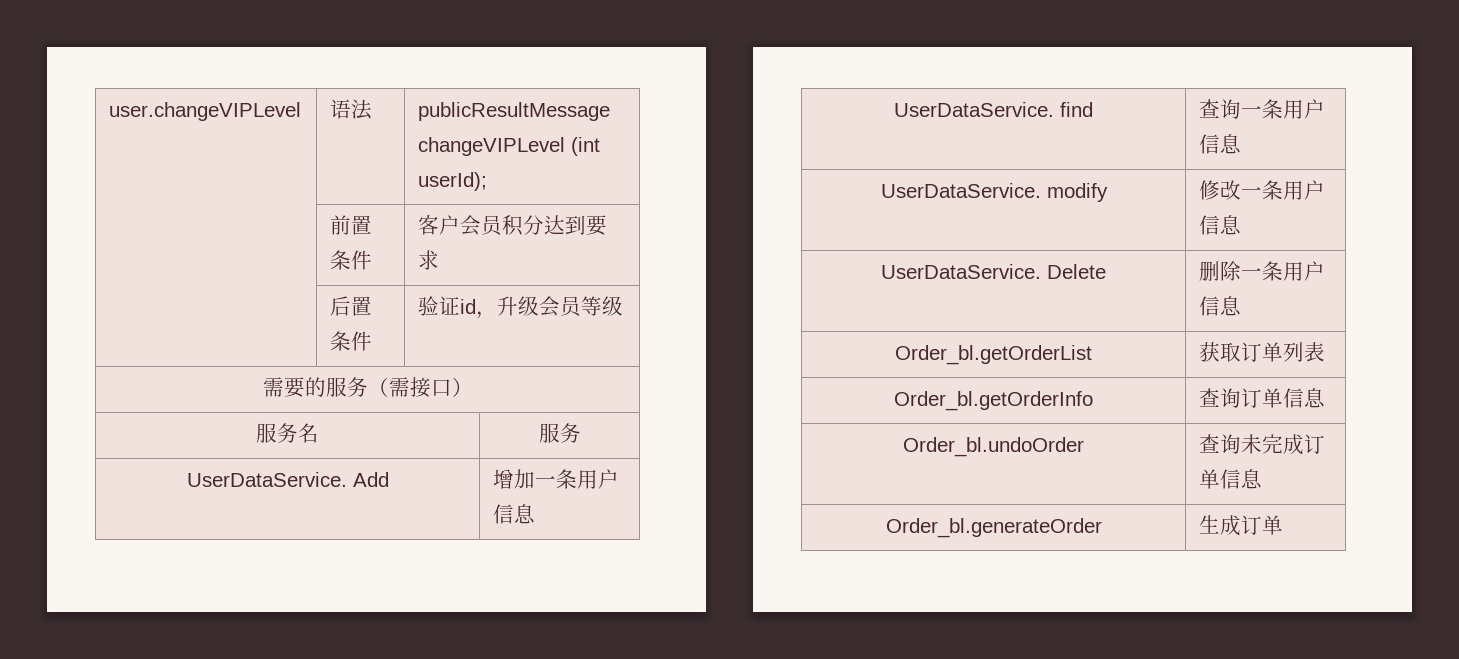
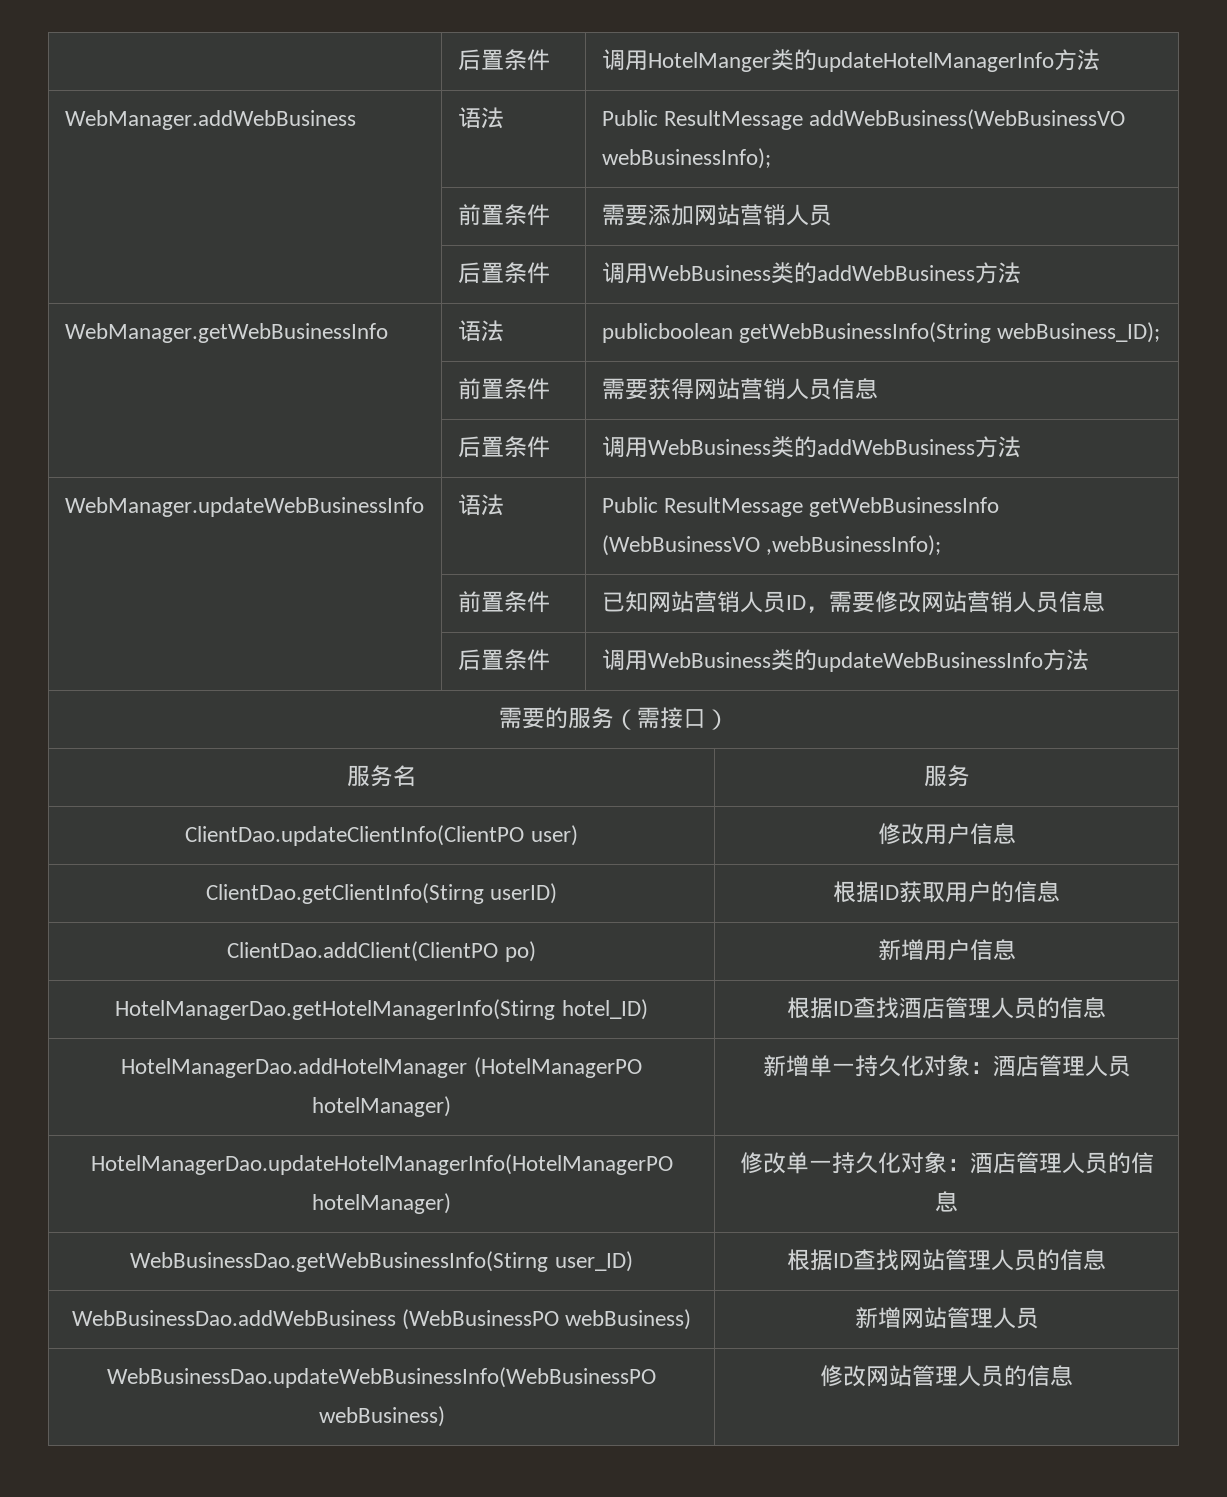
- user.changeVIPLevel | 语法 | publicResultMessage changeVIPLevel (int userId);
- | 前置条件 | 客户会员积分达到要求
- | 后置条件 | 验证id，升级会员等级
+ | 后置条件 | 调用HotelManger类的updateHotelManagerInfo方法
+ WebManager.addWebBusiness | 语法 | Public ResultMessage addWebBusiness(WebBusinessVO webBusinessInfo);
+ | 前置条件 | 需要添加网站营销人员
+ | 后置条件 | 调用WebBusiness类的addWebBusiness方法
+ WebManager.getWebBusinessInfo | 语法 | publicboolean getWebBusinessInfo(String webBusiness_ID);
+ | 前置条件 | 需要获得网站营销人员信息
+ | 后置条件 | 调用WebBusiness类的addWebBusiness方法
+ WebManager.updateWebBusinessInfo | 语法 | Public ResultMessage getWebBusinessInfo (WebBusinessVO ,webBusinessInfo);
+ | 前置条件 | 已知网站营销人员ID，需要修改网站营销人员信息
+ | 后置条件 | 调用WebBusiness类的updateWebBusinessInfo方法
- UserDataService. Add | 增加一条用户信息
- UserDataService. find | 查询一条用户信息
- UserDataService. modify | 修改一条用户信息
- UserDataService. Delete | 删除一条用户信息
- Order_bl.getOrderList | 获取订单列表
- Order_bl.getOrderInfo | 查询订单信息
- Order_bl.undoOrder | 查询未完成订单信息
- Order_bl.generateOrder | 生成订单
+ ClientDao.updateClientInfo(ClientPO user) | 修改用户信息
+ ClientDao.getClientInfo(Stirng userID) | 根据ID获取用户的信息
+ ClientDao.addClient(ClientPO po) | 新增用户信息
+ HotelManagerDao.getHotelManagerInfo(Stirng hotel_ID) | 根据ID查找酒店管理人员的信息
+ HotelManagerDao.addHotelManager (HotelManagerPO hotelManager) | 新增单一持久化对象：酒店管理人员
+ HotelManagerDao.updateHotelManagerInfo(HotelManagerPO hotelManager) | 修改单一持久化对象：酒店管理人员的信息
+ WebBusinessDao.getWebBusinessInfo(Stirng user_ID) | 根据ID查找网站管理人员的信息
+ WebBusinessDao.addWebBusiness (WebBusinessPO webBusiness) | 新增网站管理人员
+ WebBusinessDao.updateWebBusinessInfo(WebBusinessPO webBusiness) | 修改网站管理人员的信息

